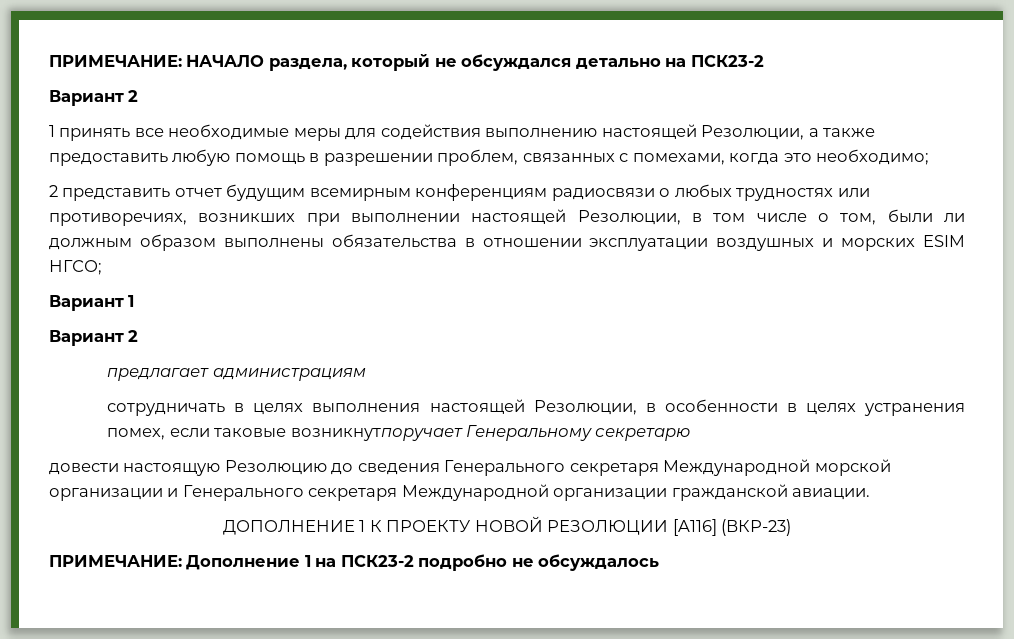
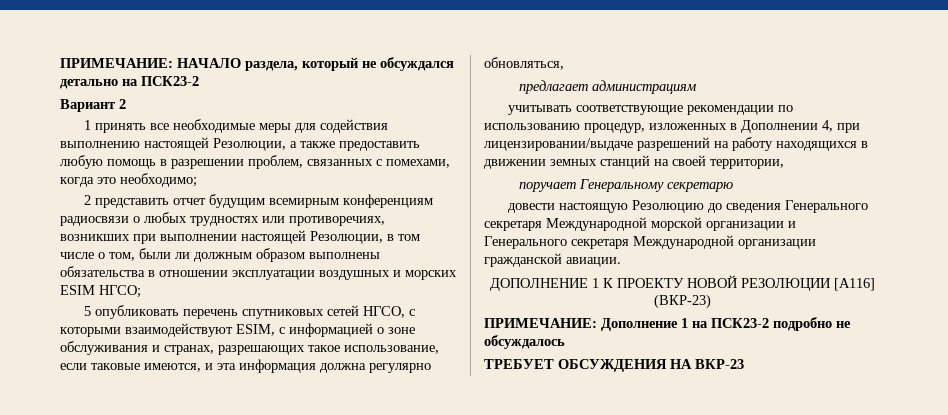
- Вариант 1
- Вариант 2
+ 5 опубликовать перечень спутниковых сетей НГСО, с которыми взаимодействуют ESIM, с информацией о зоне обслуживания и странах, разрешающих такое использование, если таковые имеются, и эта информация должна регулярно обновляться,
  предлагает администрациям
- сотрудничать в целях выполнения настоящей Резолюции, в особенности в целях устранения помех, если таковые возникнутпоручает Генеральному секретарю
+ учитывать соответствующие рекомендации по использованию процедур, изложенных в Дополнении 4, при лицензировании/выдаче разрешений на работу находящихся в движении земных станций на своей территории,
+ поручает Генеральному секретарю
+ ТРЕБУЕТ ОБСУЖДЕНИЯ НА ВКР-23

